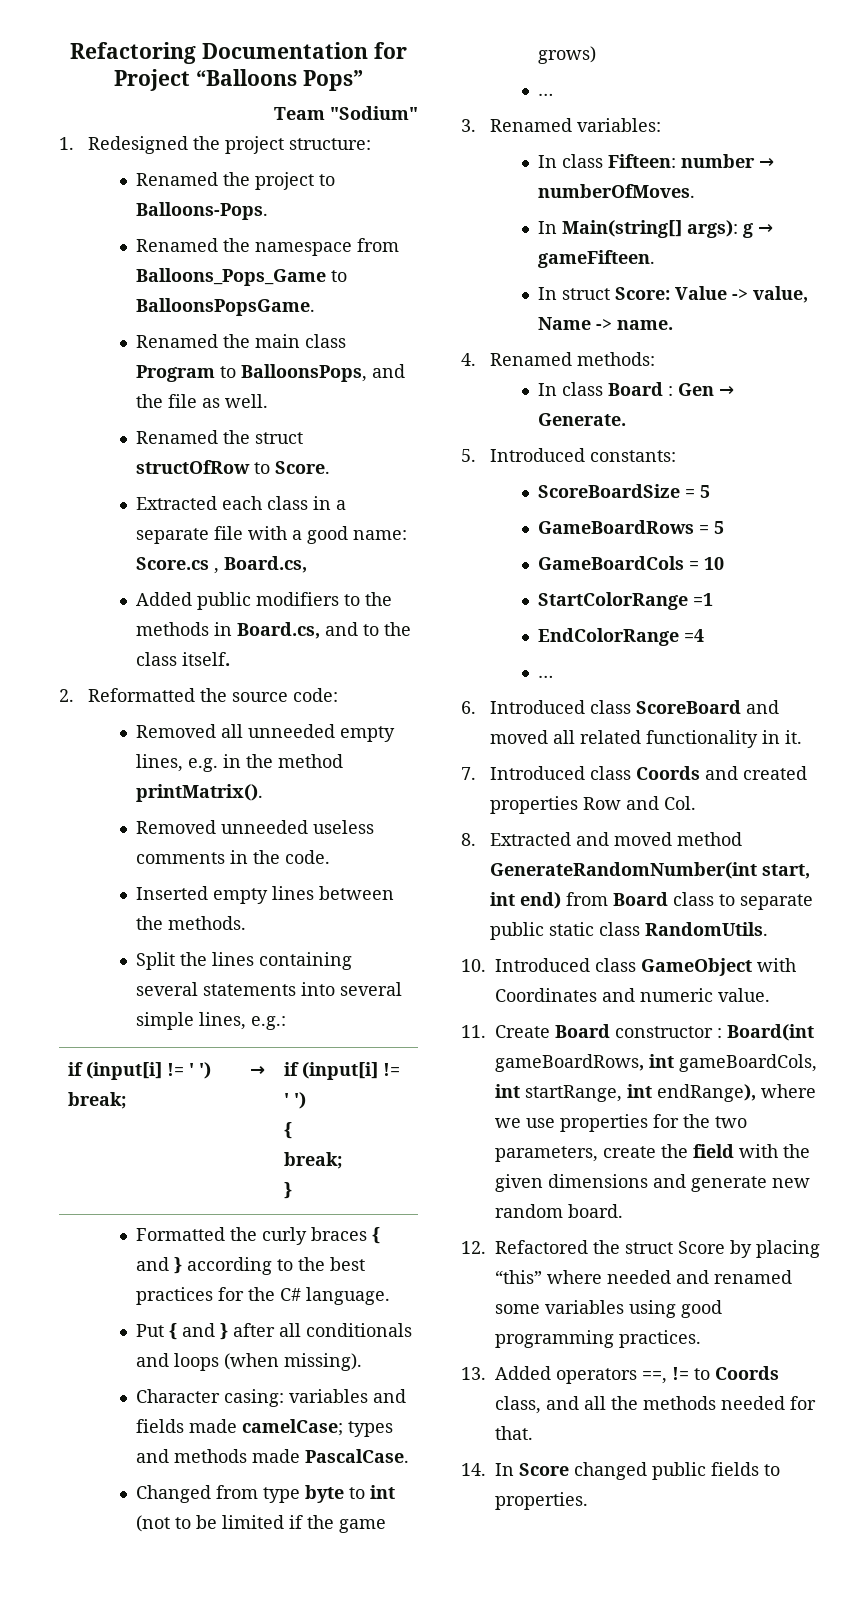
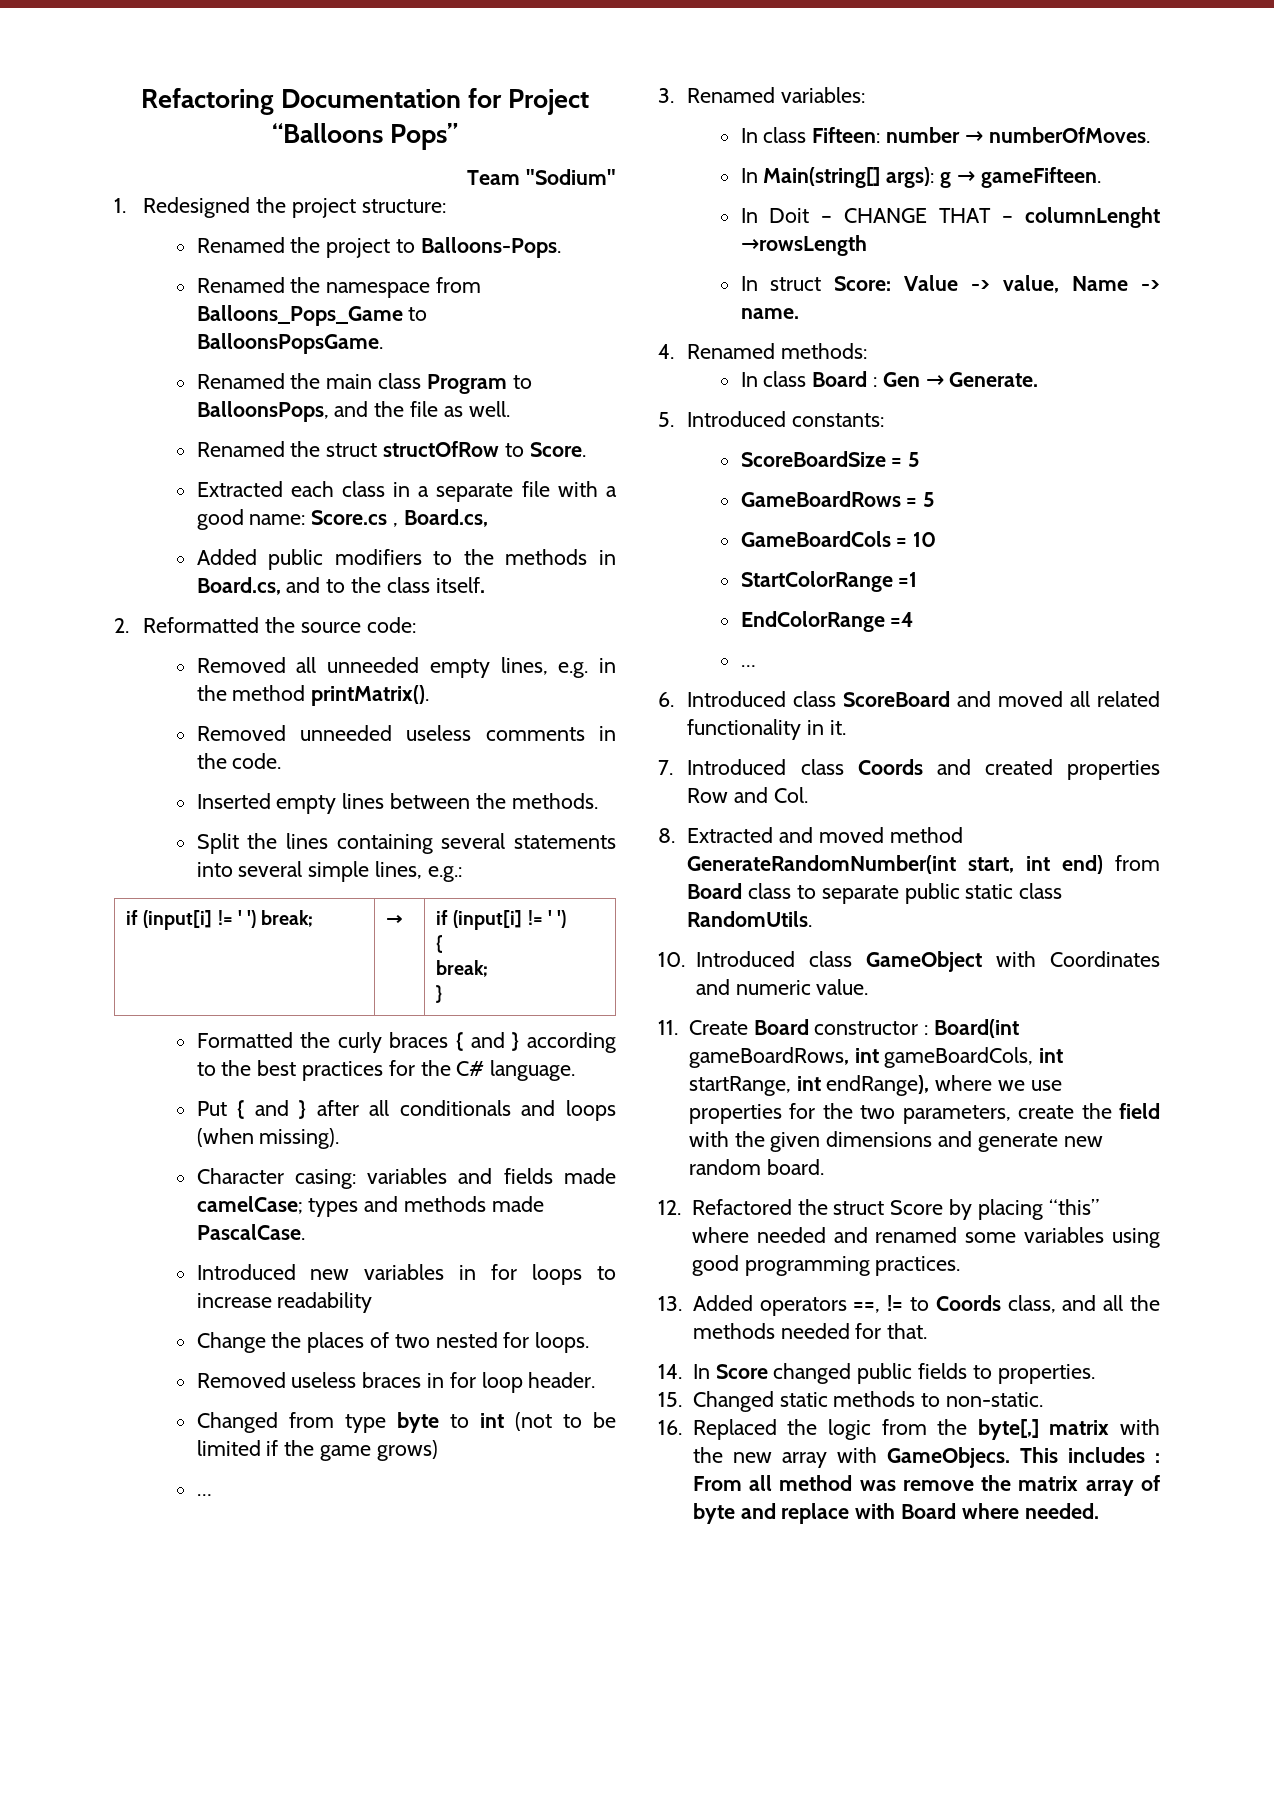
+ Introduced new variables in for loops to increase readability
+ Change the places of two nested for loops.
+ Removed useless braces in for loop header.
+ In Doit – CHANGE THAT – columnLenght →rowsLength
+ 15. Changed static methods to non-static.
+ 16. Replaced the logic from the byte[,] matrix with the new array with GameObjecs. This includes : From all method was remove the matrix array of byte and replace with Board where needed.

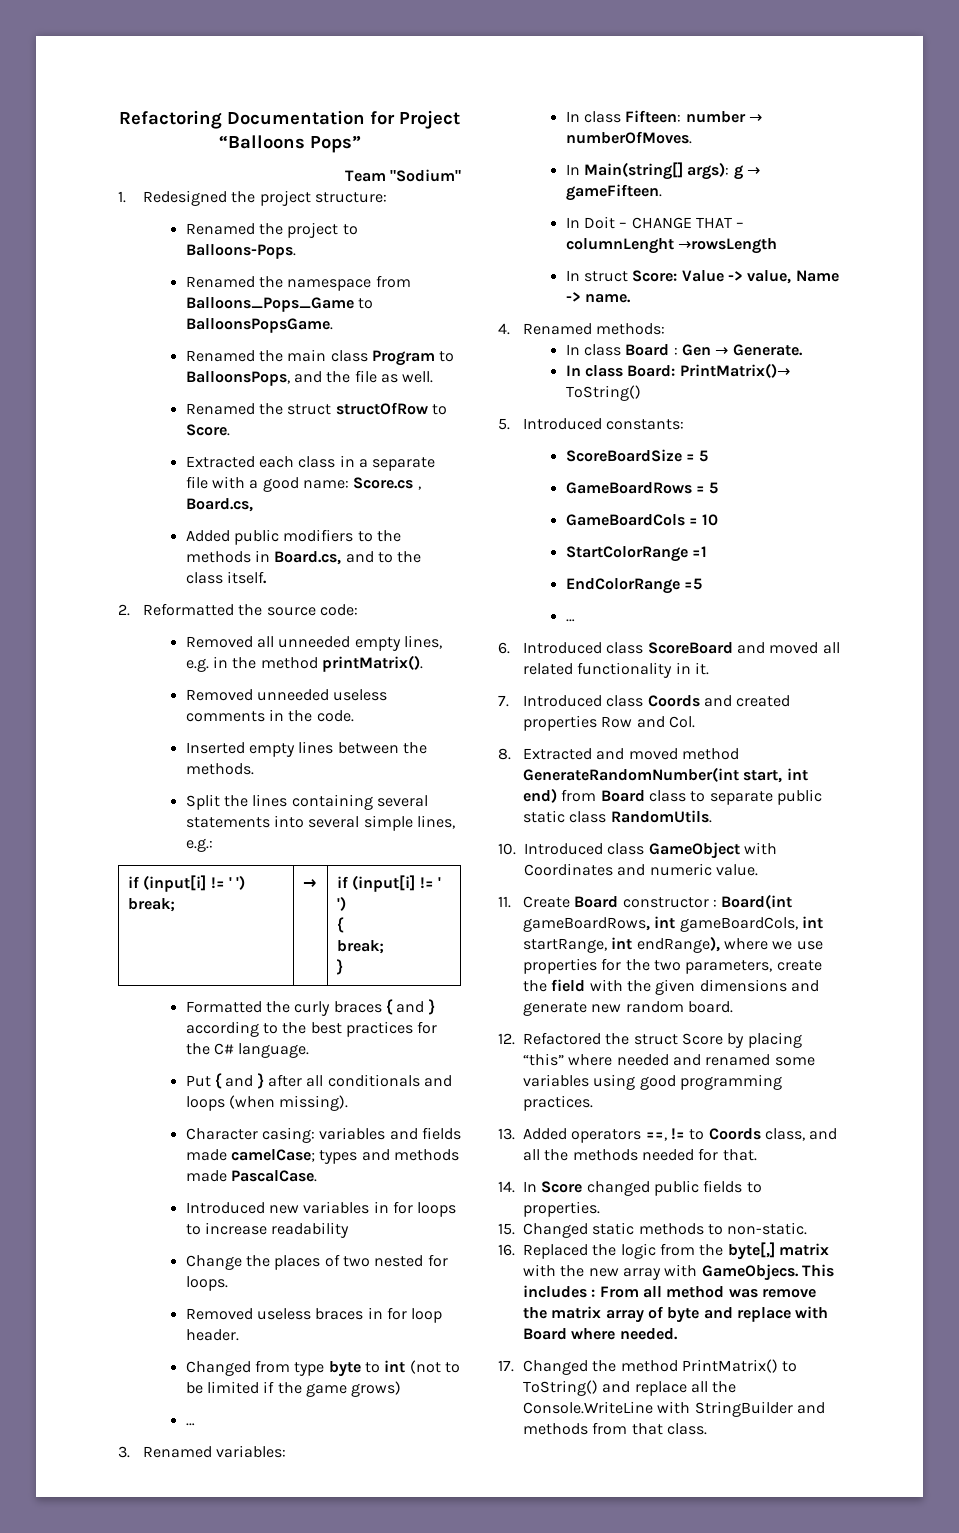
+ In class Board: PrintMatrix()→ ToString()
- EndColorRange =4
+ EndColorRange =5
+ 17. Changed the method PrintMatrix() to ToString() and replace all the Console.WriteLine with StringBuilder and methods from that class.

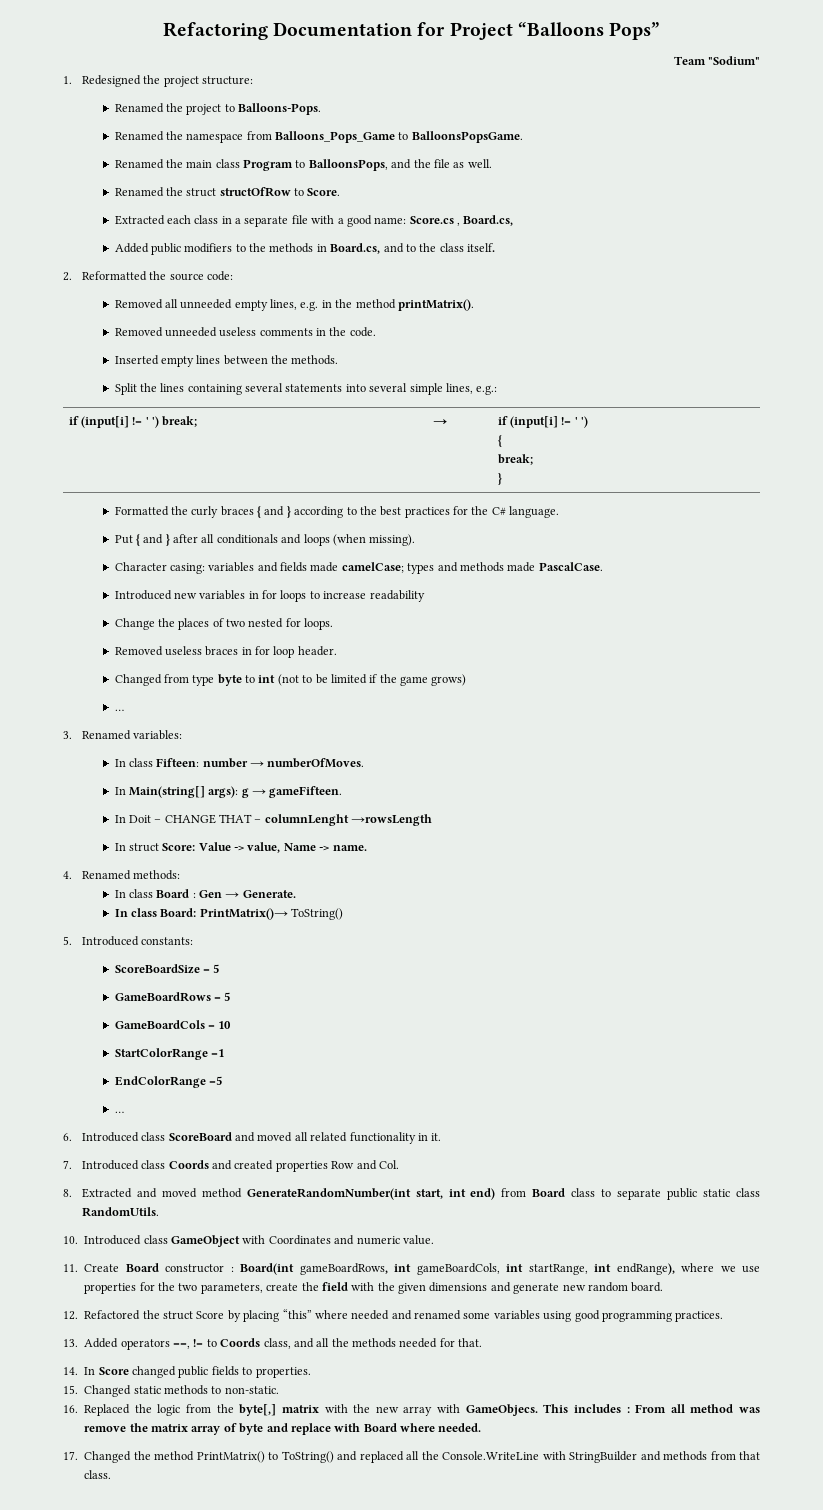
- 17. Changed the method PrintMatrix() to ToString() and replace all the Console.WriteLine with StringBuilder and methods from that class.
+ 17. Changed the method PrintMatrix() to ToString() and replaced all the Console.WriteLine with StringBuilder and methods from that class.

